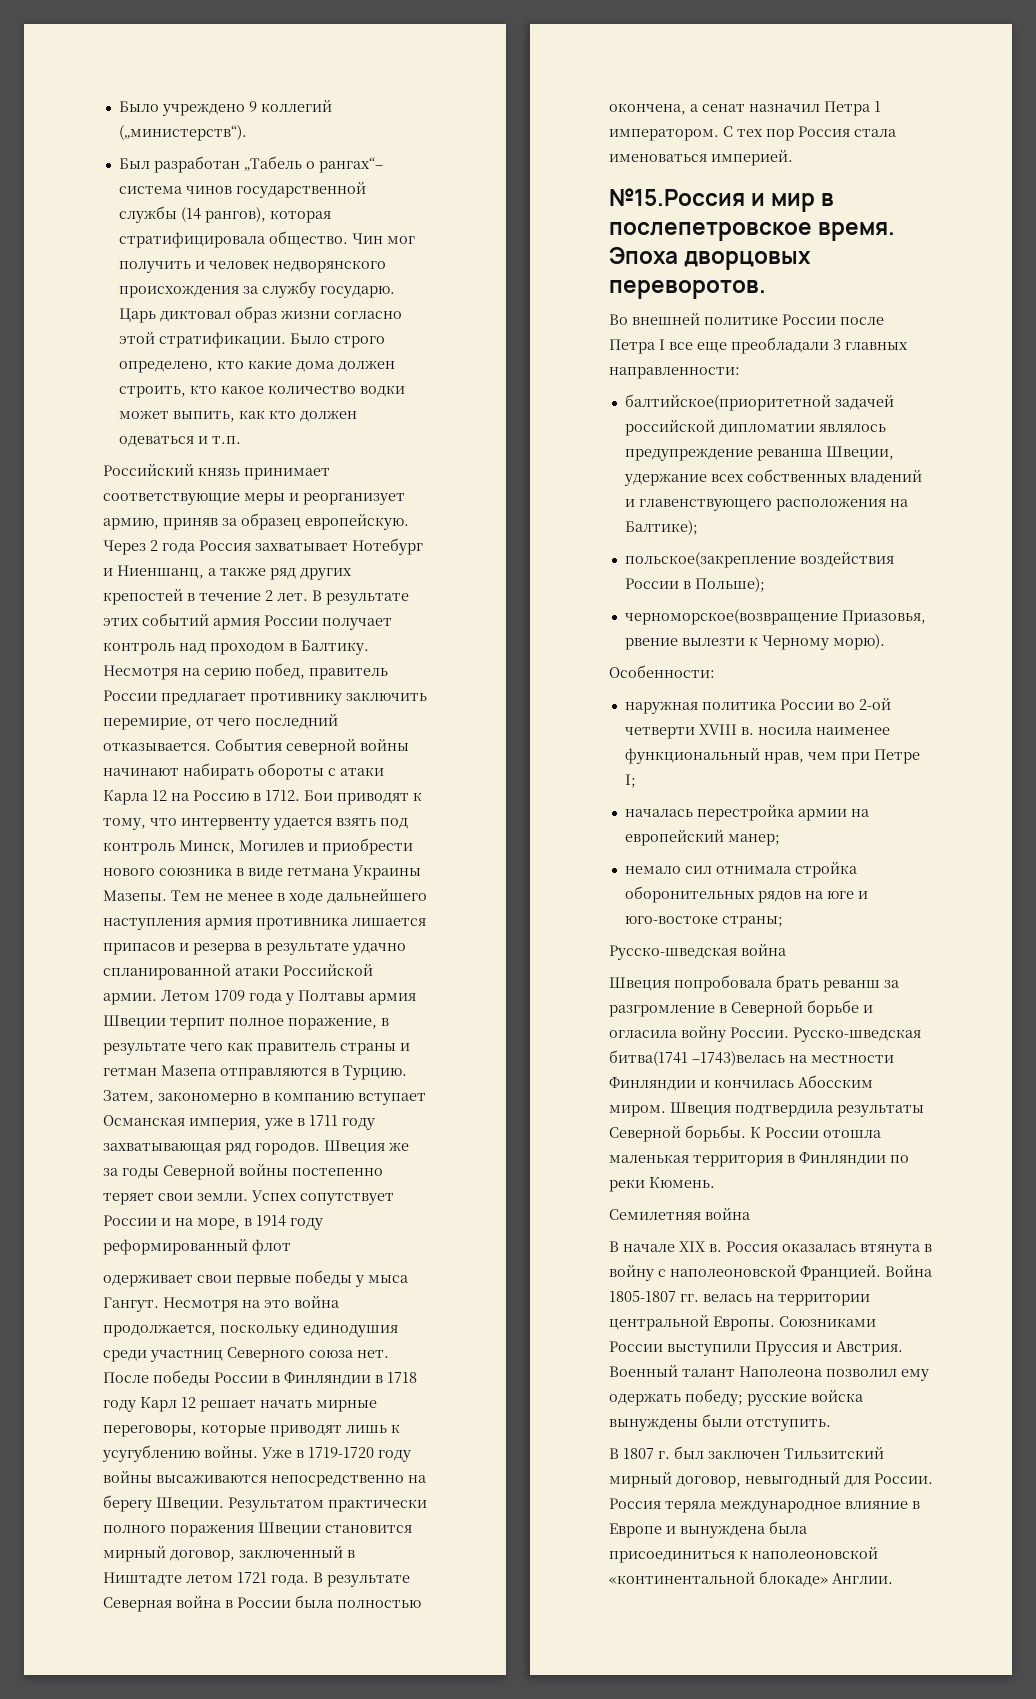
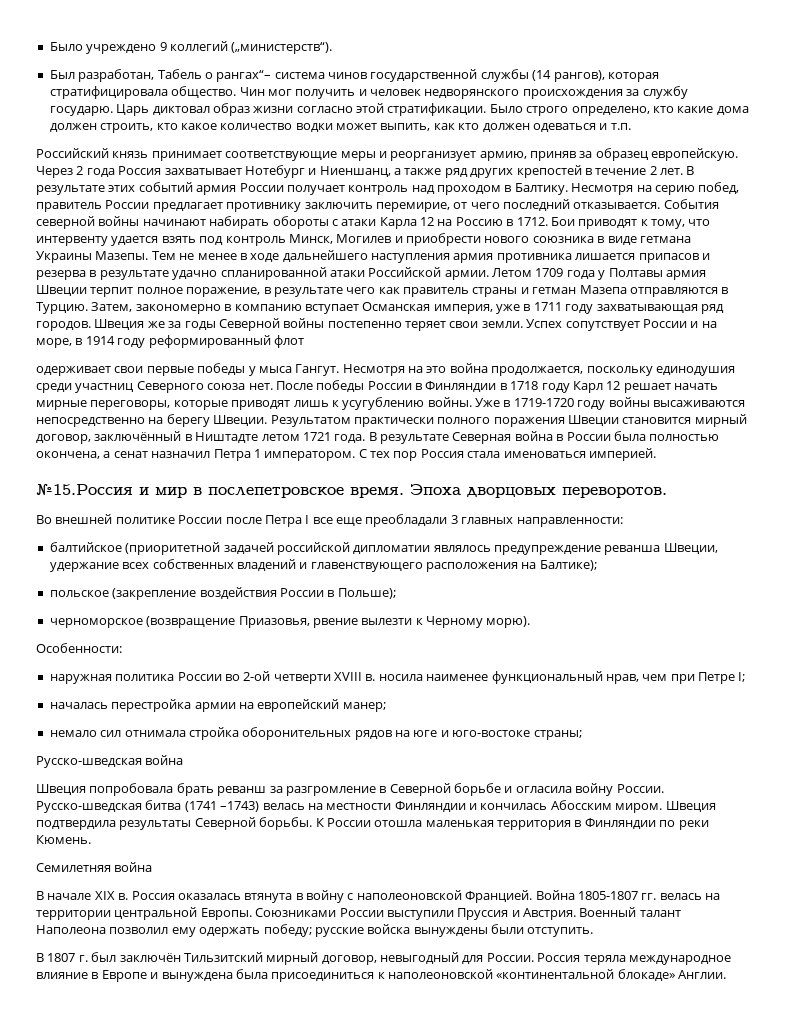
- Был разработан „Тaбель о рангах“– система чинов государственной службы (14 рангов), которая стратифицировала общество.
+ Был разработан, Табель о рангах“– система чинов государственной службы (14 рангов), которая стратифицировала общество.
- Результатом практически полного поражения Швеции становится мирный договор, заключенный в Ништадте летом 1721 года.
+ Результатом практически полного поражения Швеции становится мирный договор, заключённый в Ништадте летом 1721 года.
- балтийское(приоритетной задачей российской дипломатии являлось предупреждение реванша Швеции, удержание всех собственных владений и главенствующего расположения на Балтике);
+ балтийское (приоритетной задачей российской дипломатии являлось предупреждение реванша Швеции, удержание всех собственных владений и главенствующего расположения на Балтике);
- польское(закрепление воздействия России в Польше);
+ польское (закрепление воздействия России в Польше);
- черноморское(возвращение Приазовья, рвение вылезти к Черному морю).
+ черноморское (возвращение Приазовья, рвение вылезти к Черному морю).
- Русско-шведская битва(1741 –1743)велась на местности Финляндии и кончилась Абосским миром.
+ Русско-шведская битва (1741 –1743) велась на местности Финляндии и кончилась Абосским миром.
- В 1807 г. был заключен Тильзитский мирный договор, невыгодный для России.
+ В 1807 г. был заключён Тильзитский мирный договор, невыгодный для России.

